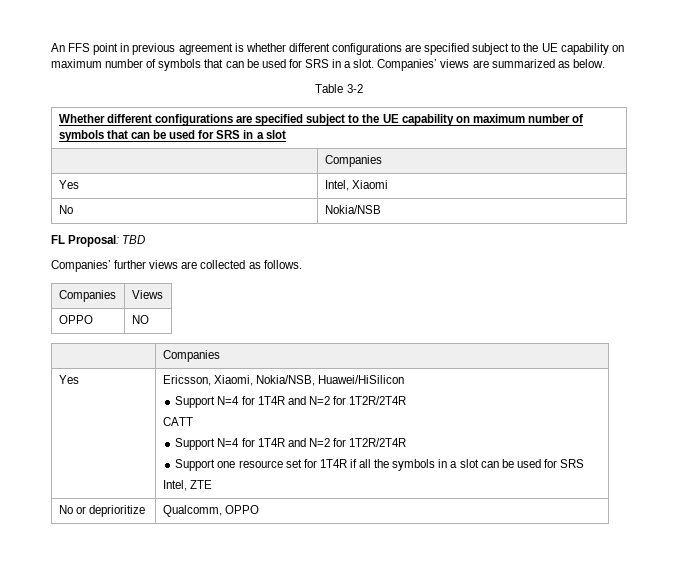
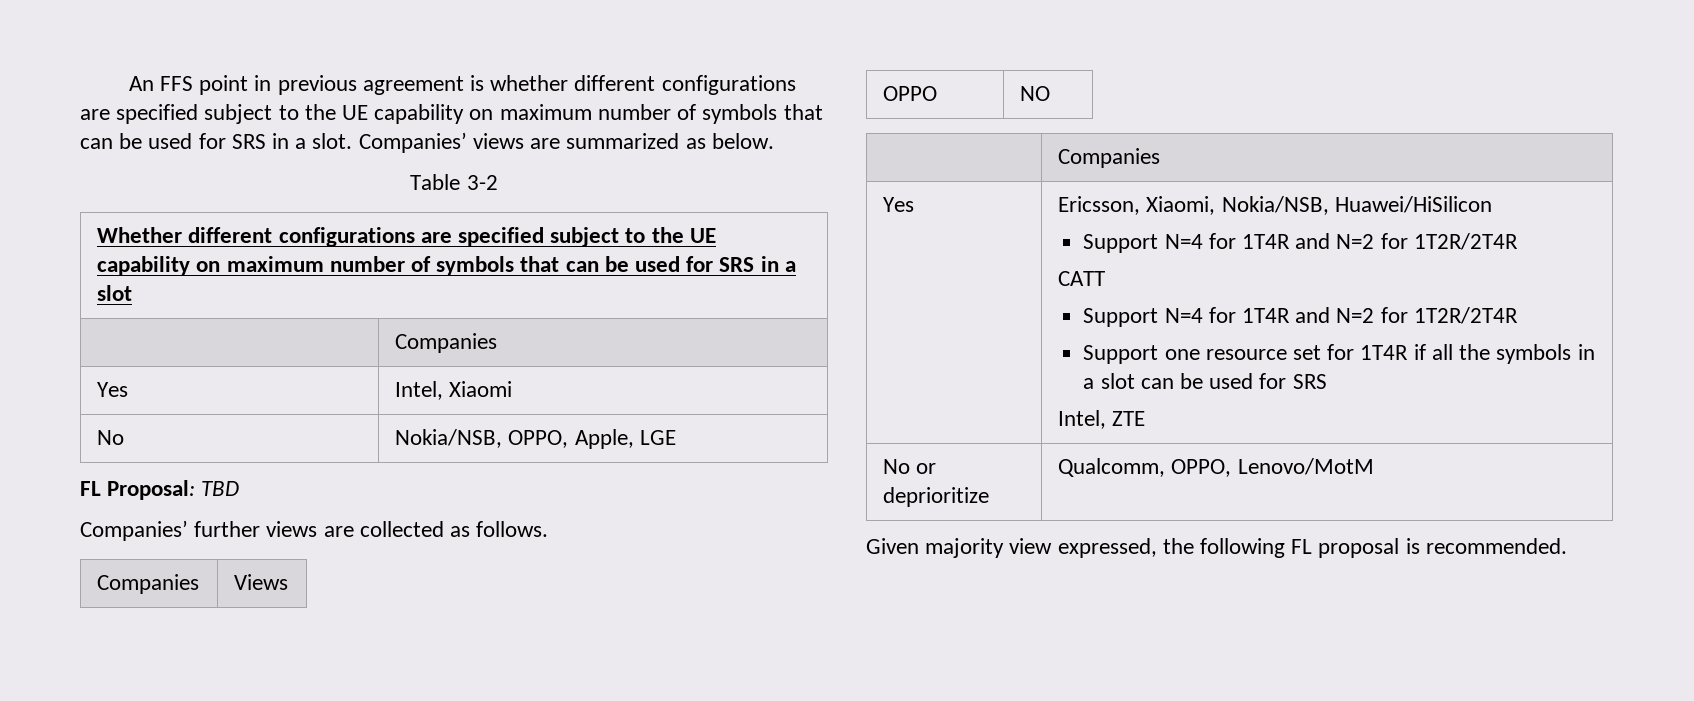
- No | Nokia/NSB
+ No | Nokia/NSB, OPPO, Apple, LGE
- No or deprioritize | Qualcomm, OPPO
+ No or deprioritize | Qualcomm, OPPO, Lenovo/MotM
+ Given majority view expressed, the following FL proposal is recommended.

